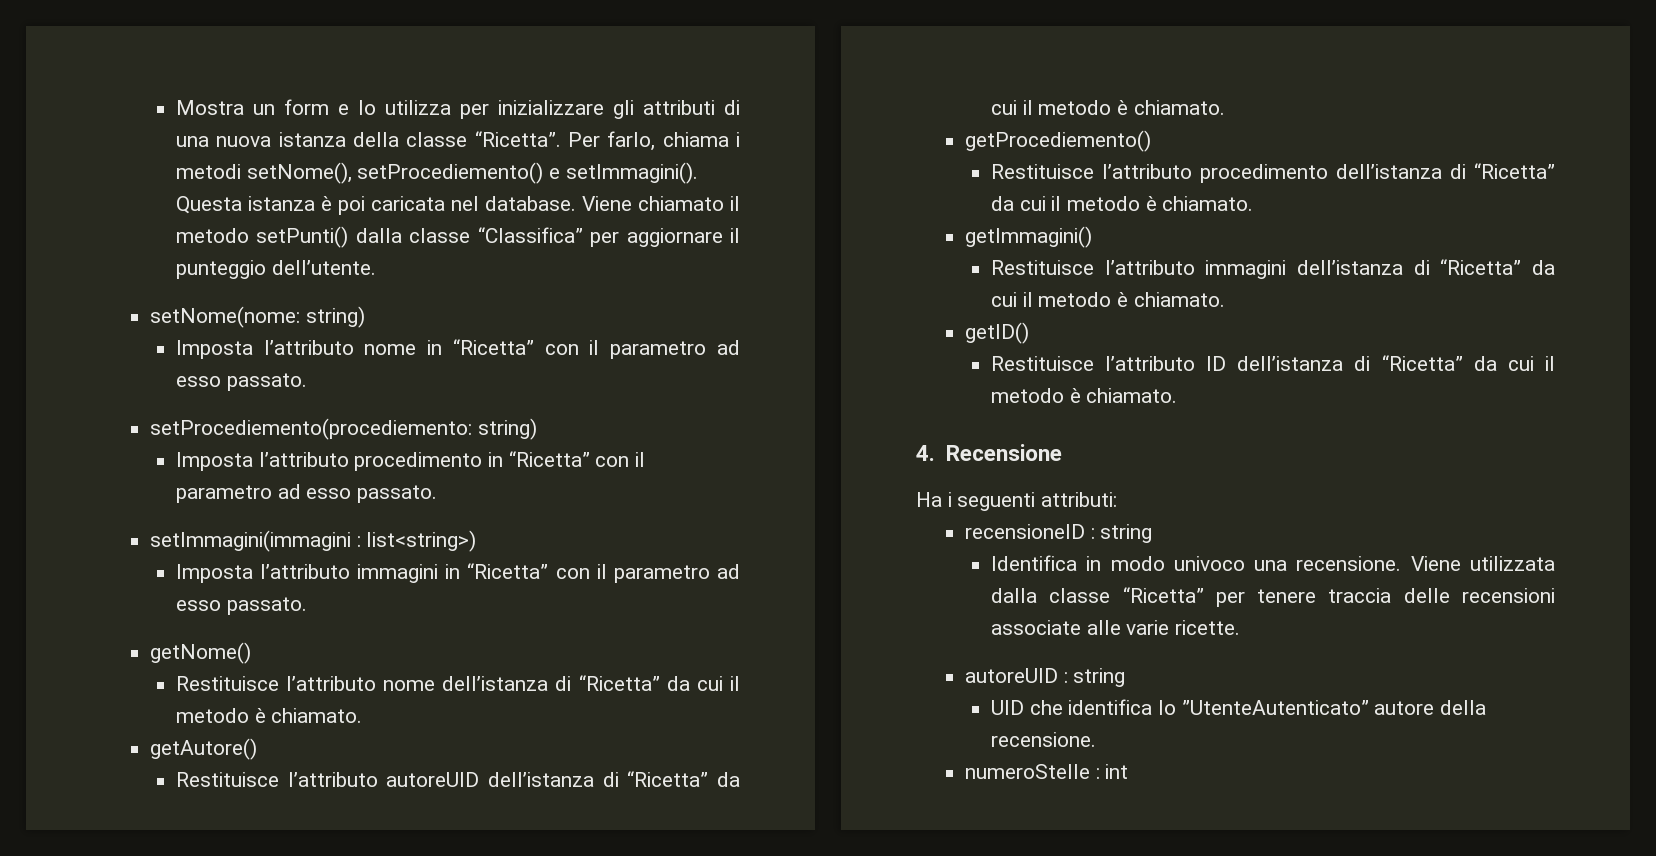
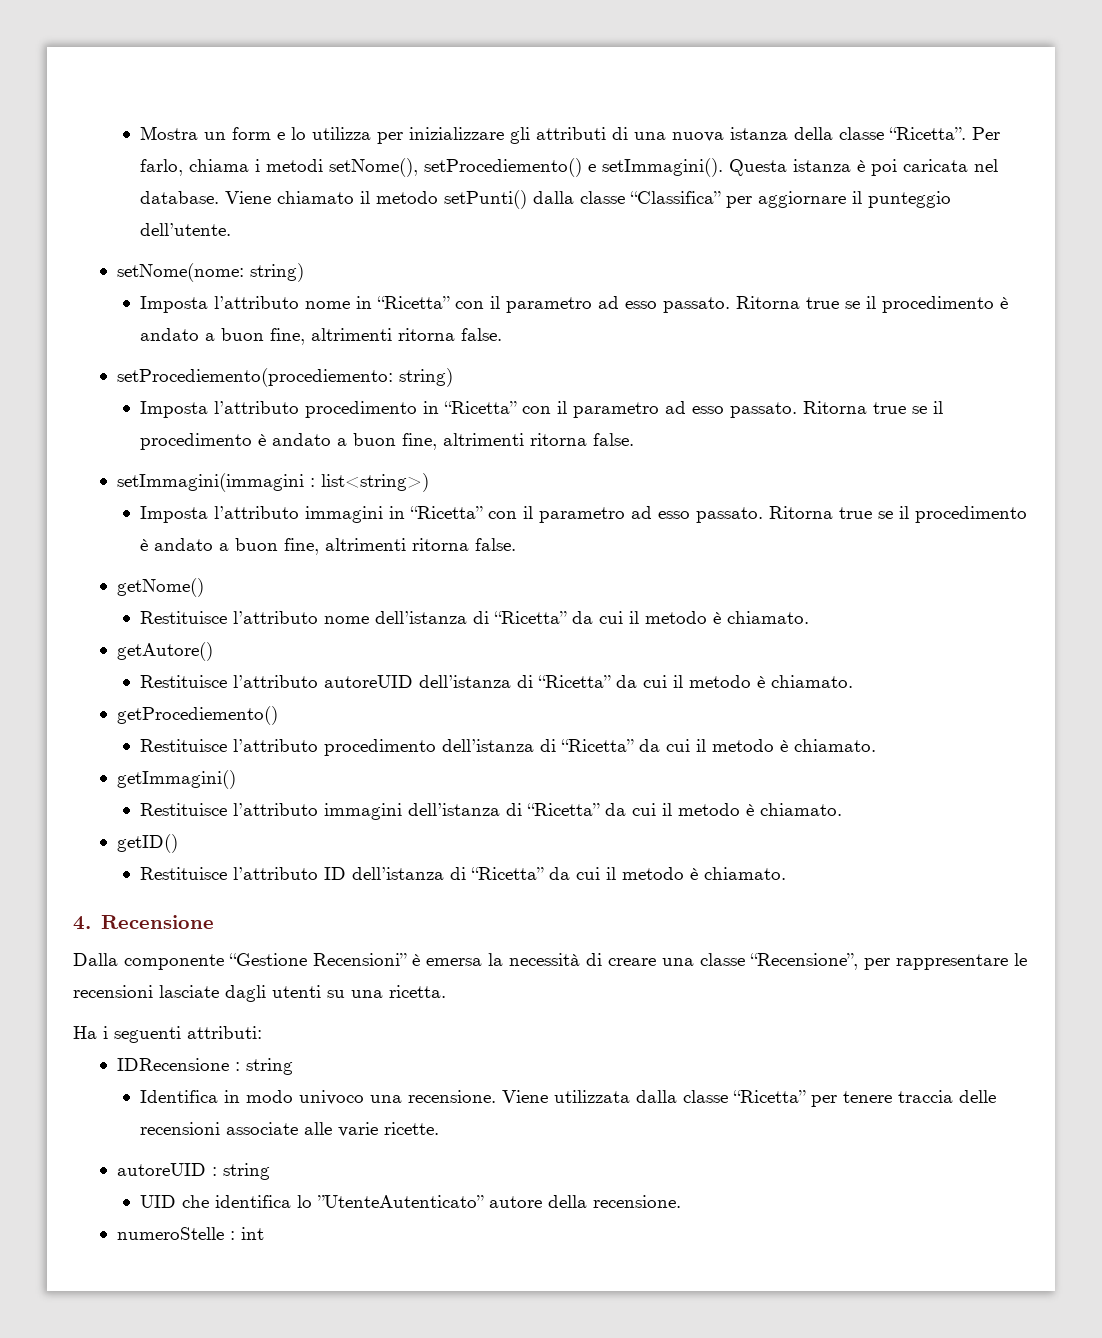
- Imposta l’attributo nome in “Ricetta” con il parametro ad esso passato.
+ Imposta l’attributo nome in “Ricetta” con il parametro ad esso passato. Ritorna true se il procedimento è andato a buon fine, altrimenti ritorna false.
- Imposta l’attributo procedimento in “Ricetta” con il parametro ad esso passato.
+ Imposta l’attributo procedimento in “Ricetta” con il parametro ad esso passato. Ritorna true se il procedimento è andato a buon fine, altrimenti ritorna false.
- Imposta l’attributo immagini in “Ricetta” con il parametro ad esso passato.
+ Imposta l’attributo immagini in “Ricetta” con il parametro ad esso passato. Ritorna true se il procedimento è andato a buon fine, altrimenti ritorna false.
+ Dalla componente “Gestione Recensioni” è emersa la necessità di creare una classe “Recensione”, per rappresentare le recensioni lasciate dagli utenti su una ricetta.
- recensioneID : string
+ IDRecensione : string

